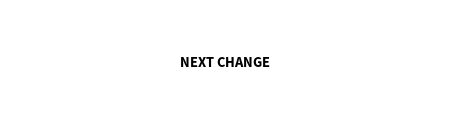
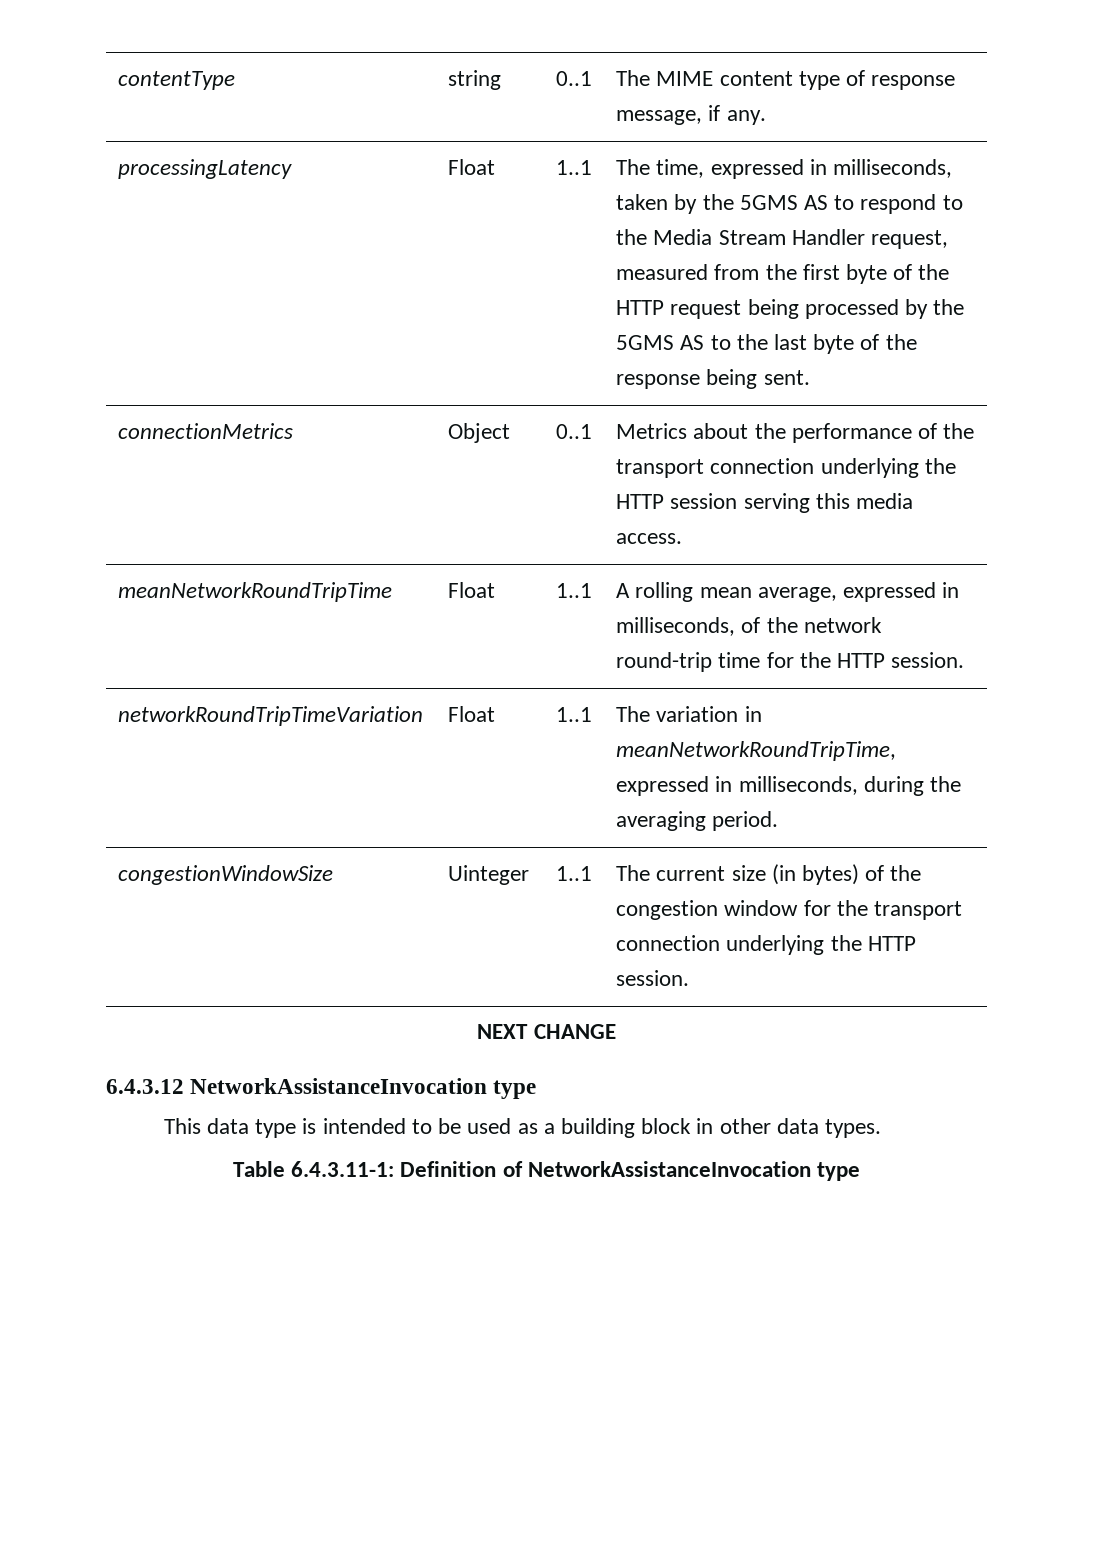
+ contentType | string | 0..1 | The MIME content type of response message, if any.
+ processingLatency | Float | 1..1 | The time, expressed in milliseconds, taken by the 5GMS AS to respond to the Media Stream Handler request, measured from the first byte of the HTTP request being processed by the 5GMS AS to the last byte of the response being sent.
+ connectionMetrics | Object | 0..1 | Metrics about the performance of the transport connection underlying the HTTP session serving this media access.
+ meanNetworkRoundTripTime | Float | 1..1 | A rolling mean average, expressed in milliseconds, of the network round-trip time for the HTTP session.
+ networkRoundTripTimeVariation | Float | 1..1 | The variation in meanNetworkRoundTripTime, expressed in milliseconds, during the averaging period.
+ congestionWindowSize | Uinteger | 1..1 | The current size (in bytes) of the congestion window for the transport connection underlying the HTTP session.
  NEXT CHANGE
+ 6.4.3.12 NetworkAssistanceInvocation type
+ This data type is intended to be used as a building block in other data types.
+ Table 6.4.3.11-1: Definition of NetworkAssistanceInvocation type

